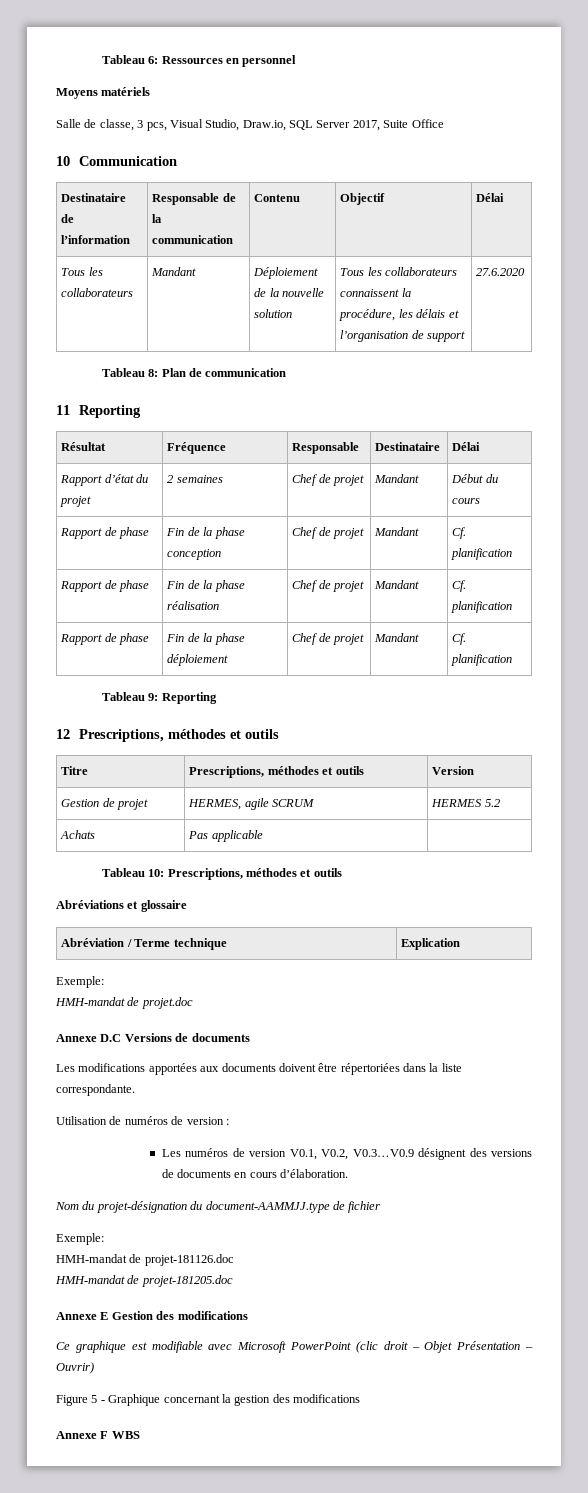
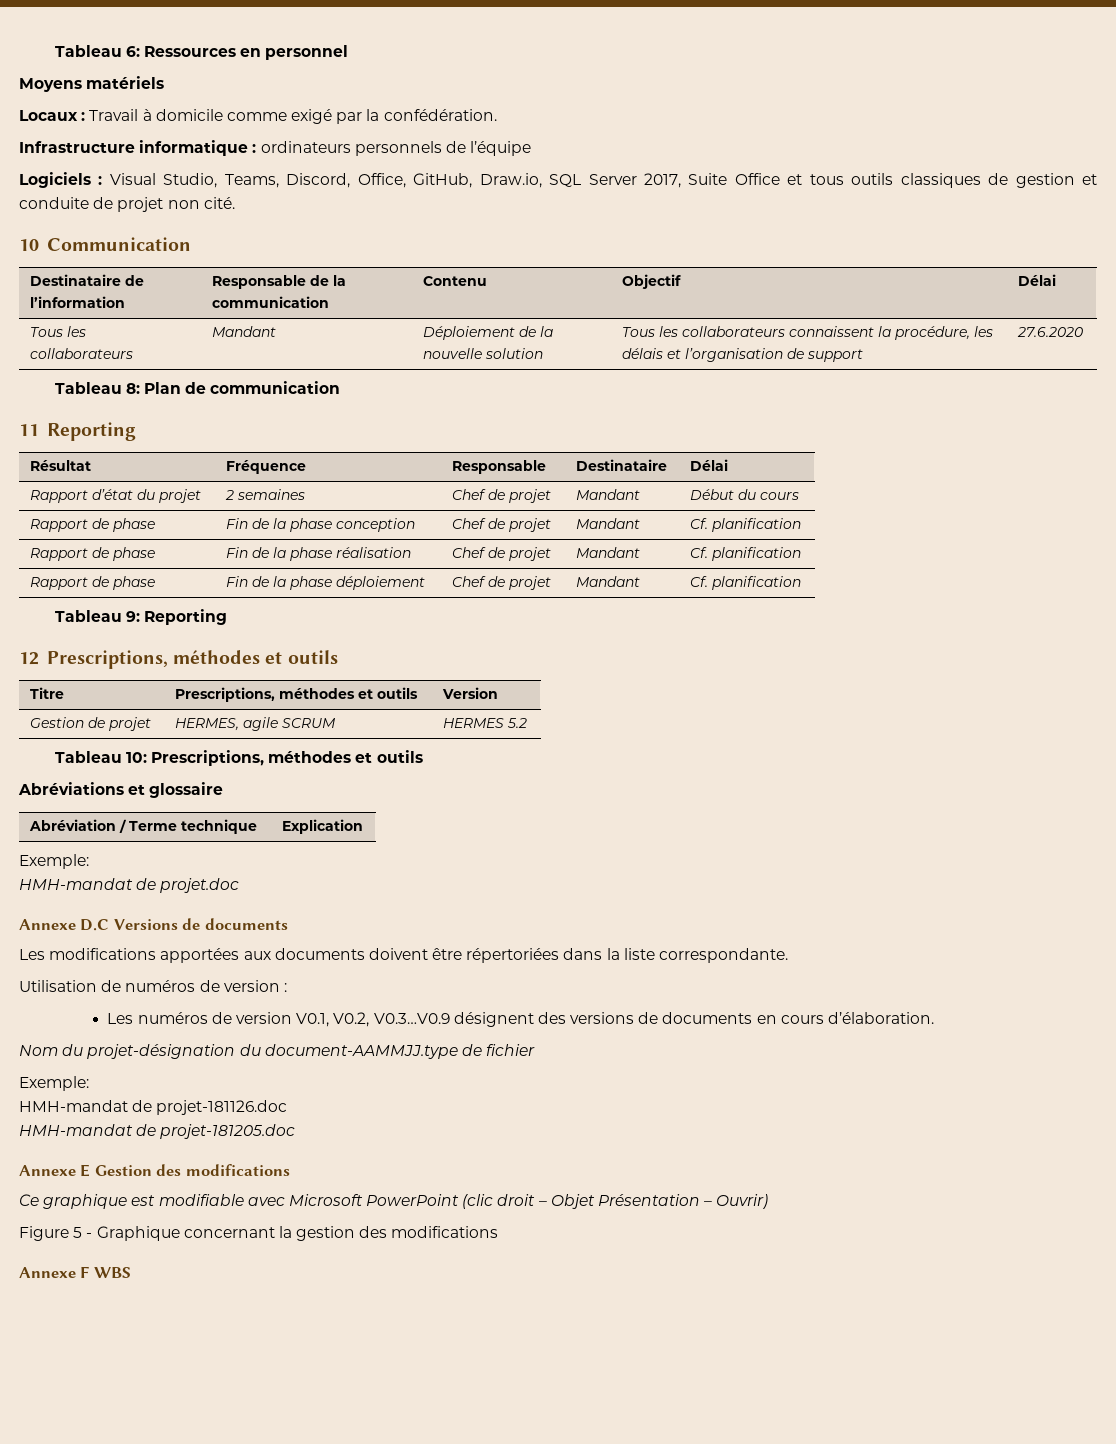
- Salle de classe, 3 pcs, Visual Studio, Draw.io, SQL Server 2017, Suite Office
+ Locaux : Travail à domicile comme exigé par la confédération.
+ Infrastructure informatique : ordinateurs personnels de l’équipe
+ Logiciels : Visual Studio, Teams, Discord, Office, GitHub, Draw.io, SQL Server 2017, Suite Office et tous outils classiques de gestion et conduite de projet non cité.
- Achats | Pas applicable |

